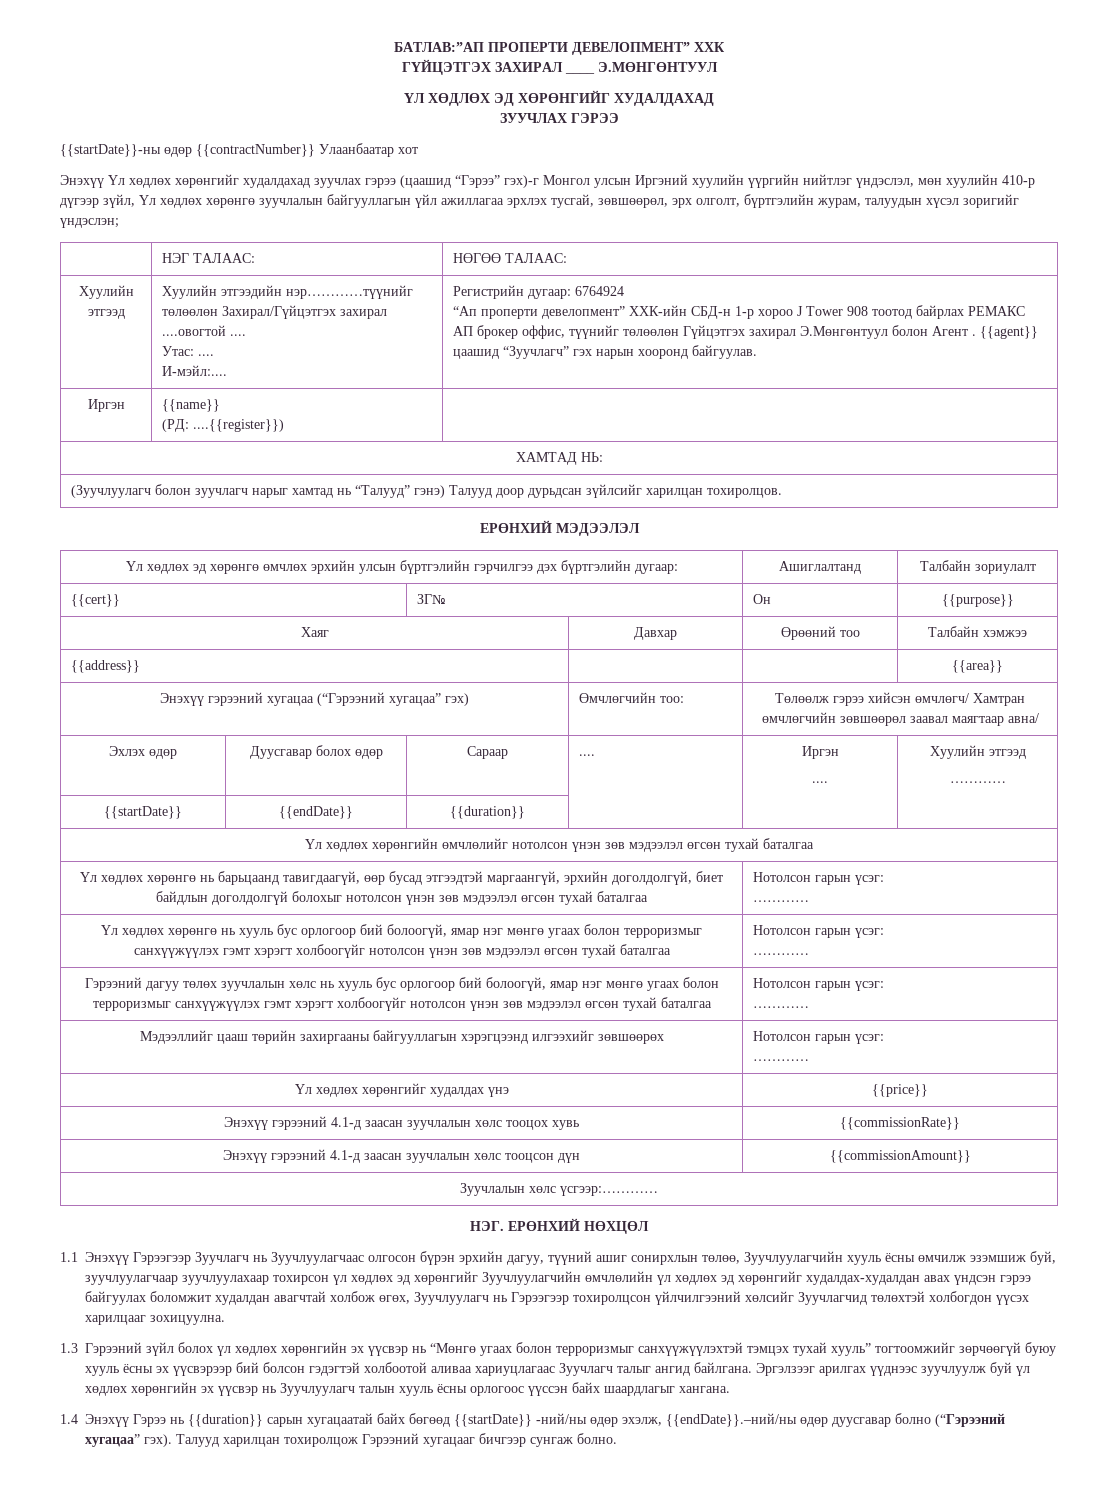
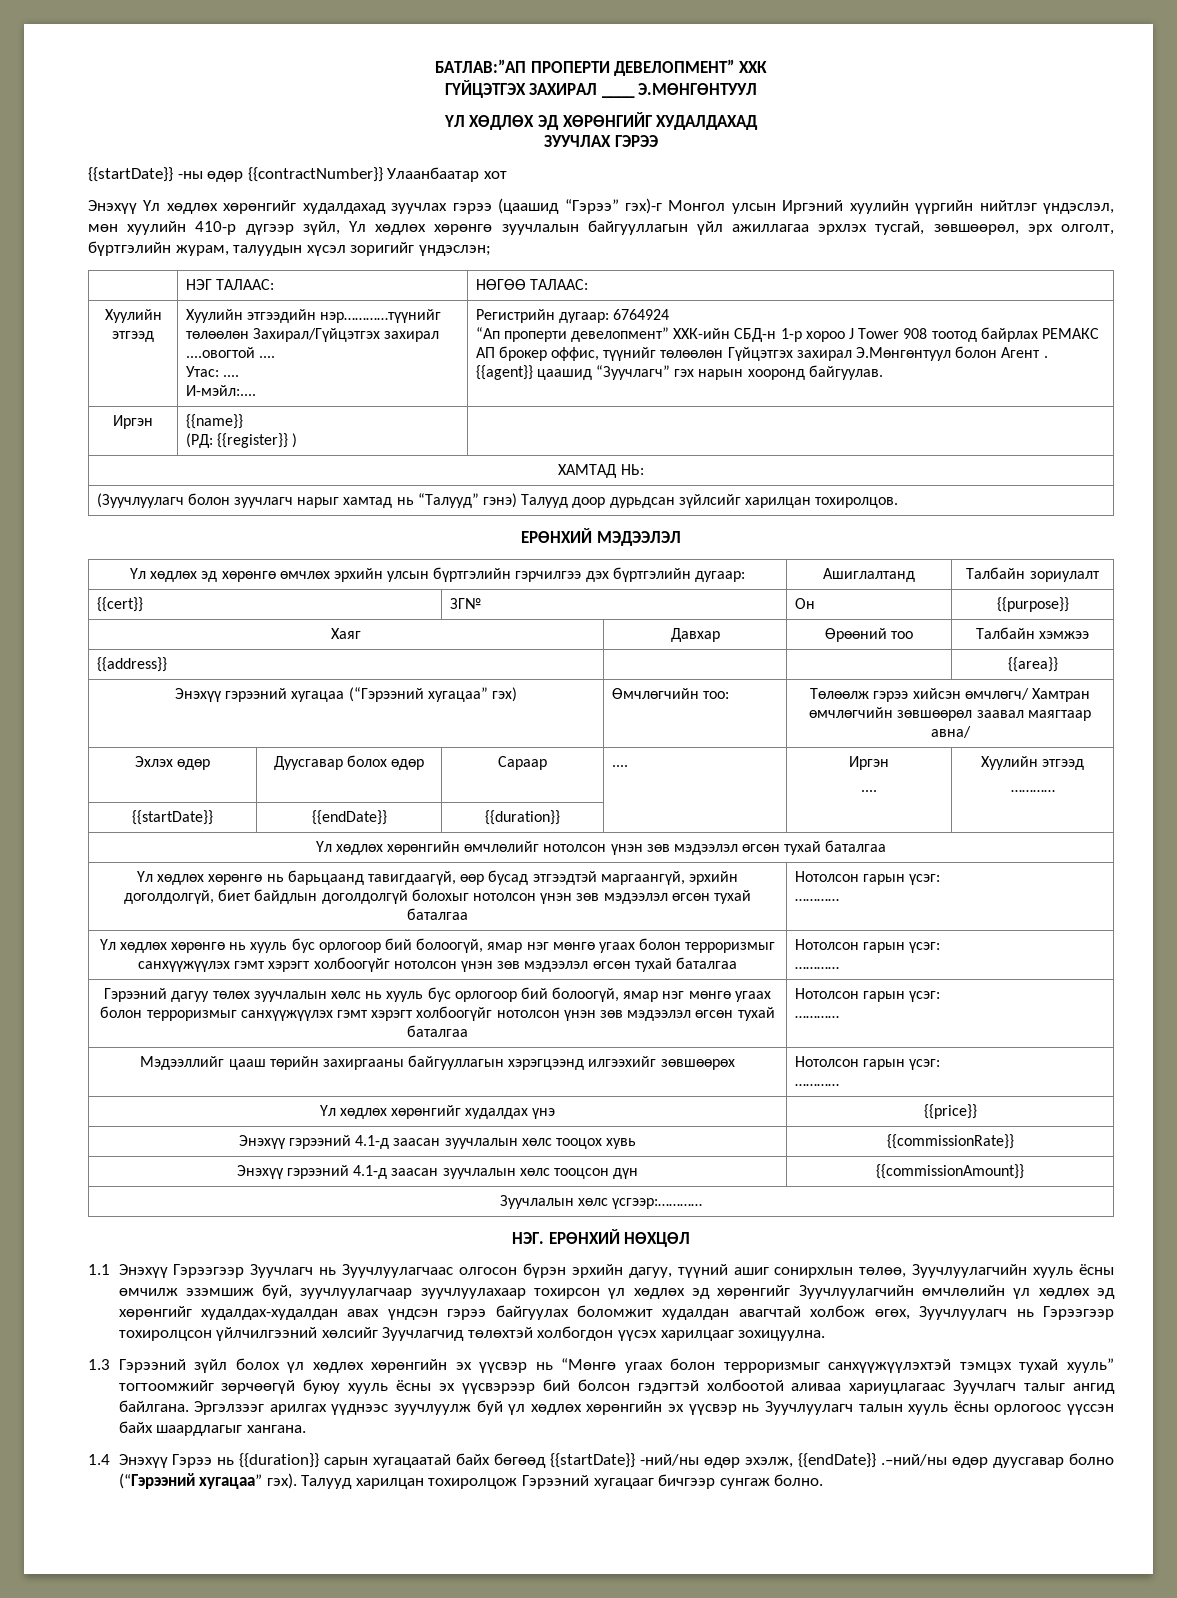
- {{startDate}}-ны өдөр {{contractNumber}} Улаанбаатар хот
+ {{startDate}} -ны өдөр {{contractNumber}} Улаанбаатар хот
  Иргэн | {{name}}
- (РД: ....{{register}}) |
+ (РД: {{register}} ) |
- 1.4 Энэхүү Гэрээ нь {{duration}} сарын хугацаатай байх бөгөөд {{startDate}} -ний/ны өдөр эхэлж, {{endDate}}.–ний/ны өдөр дуусгавар болно (“Гэрээний хугацаа” гэх).
+ 1.4 Энэхүү Гэрээ нь {{duration}} сарын хугацаатай байх бөгөөд {{startDate}} -ний/ны өдөр эхэлж, {{endDate}} .–ний/ны өдөр дуусгавар болно (“Гэрээний хугацаа” гэх).

